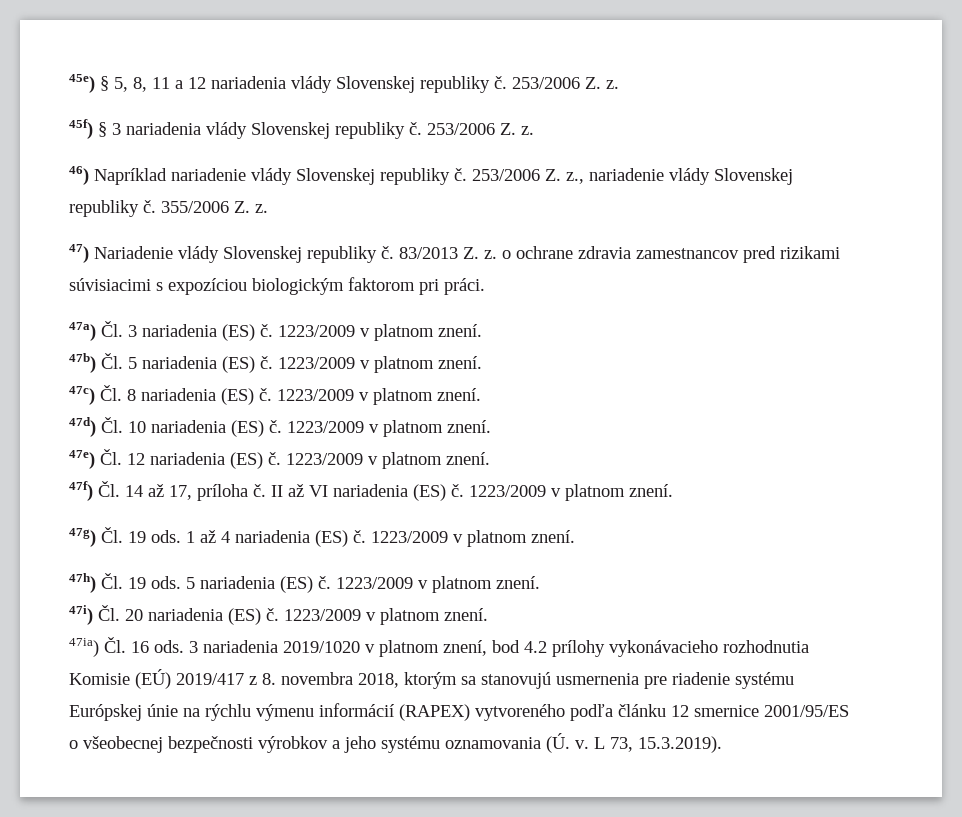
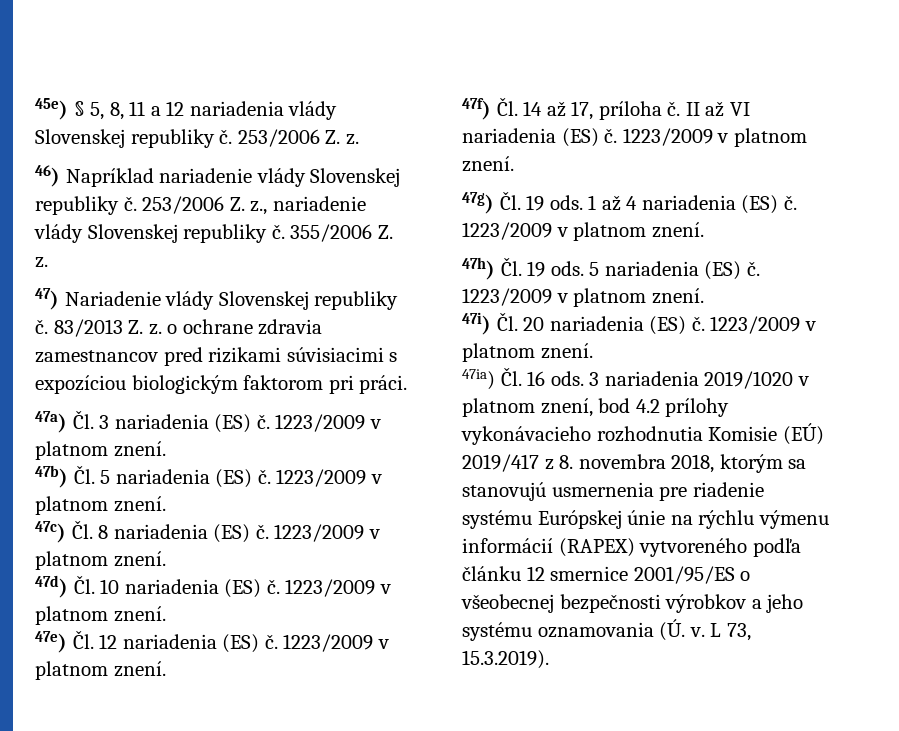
- 45f) § 3 nariadenia vlády Slovenskej republiky č. 253/2006 Z. z.

